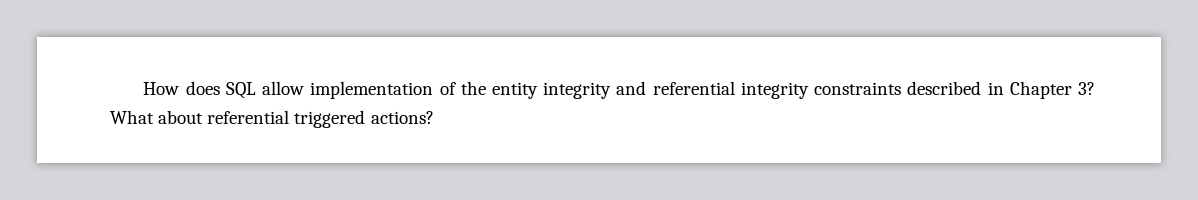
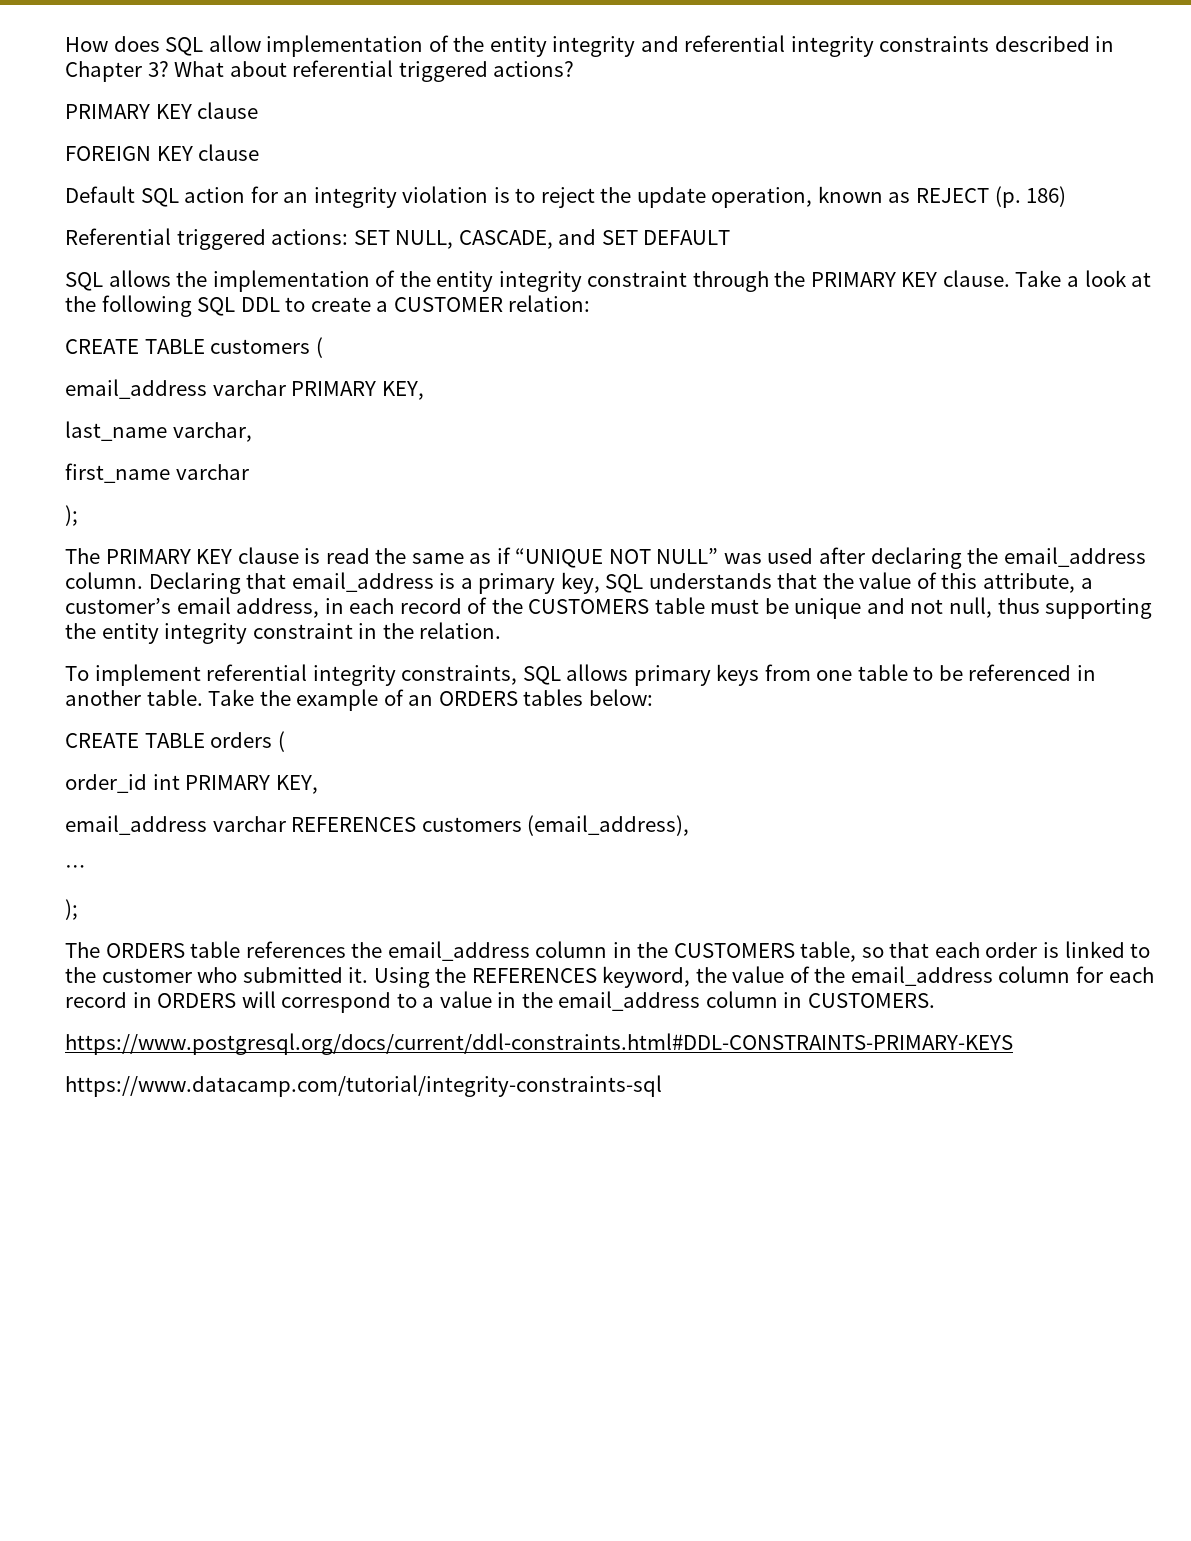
  What about referential triggered actions?
+ PRIMARY KEY clause
+ FOREIGN KEY clause
+ Default SQL action for an integrity violation is to reject the update operation, known as REJECT (p. 186)
+ Referential triggered actions: SET NULL, CASCADE, and SET DEFAULT
+ SQL allows the implementation of the entity integrity constraint through the PRIMARY KEY clause. Take a look at the following SQL DDL to create a CUSTOMER relation:
+ CREATE TABLE customers (
+ email_address varchar PRIMARY KEY,
+ last_name varchar,
+ first_name varchar
+ );
+ The PRIMARY KEY clause is read the same as if “UNIQUE NOT NULL” was used after declaring the email_address column. Declaring that email_address is a primary key, SQL understands that the value of this attribute, a customer’s email address, in each record of the CUSTOMERS table must be unique and not null, thus supporting the entity integrity constraint in the relation.
+ To implement referential integrity constraints, SQL allows primary keys from one table to be referenced in another table. Take the example of an ORDERS tables below:
+ CREATE TABLE orders (
+ order_id int PRIMARY KEY,
+ email_address varchar REFERENCES customers (email_address),
+ …
+ );
+ The ORDERS table references the email_address column in the CUSTOMERS table, so that each order is linked to the customer who submitted it. Using the REFERENCES keyword, the value of the email_address column for each record in ORDERS will correspond to a value in the email_address column in CUSTOMERS.
+ https://www.postgresql.org/docs/current/ddl-constraints.html#DDL-CONSTRAINTS-PRIMARY-KEYS
+ https://www.datacamp.com/tutorial/integrity-constraints-sql

